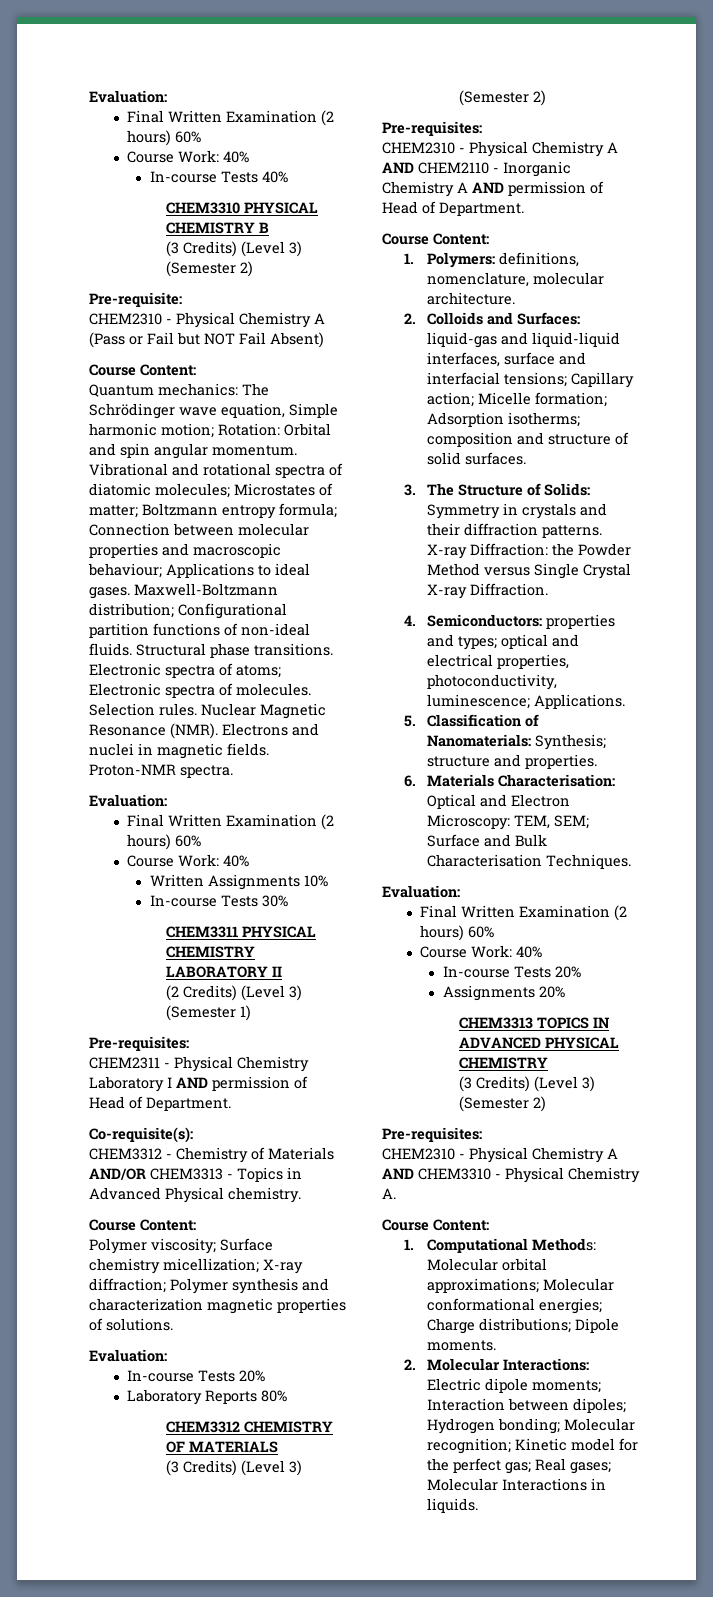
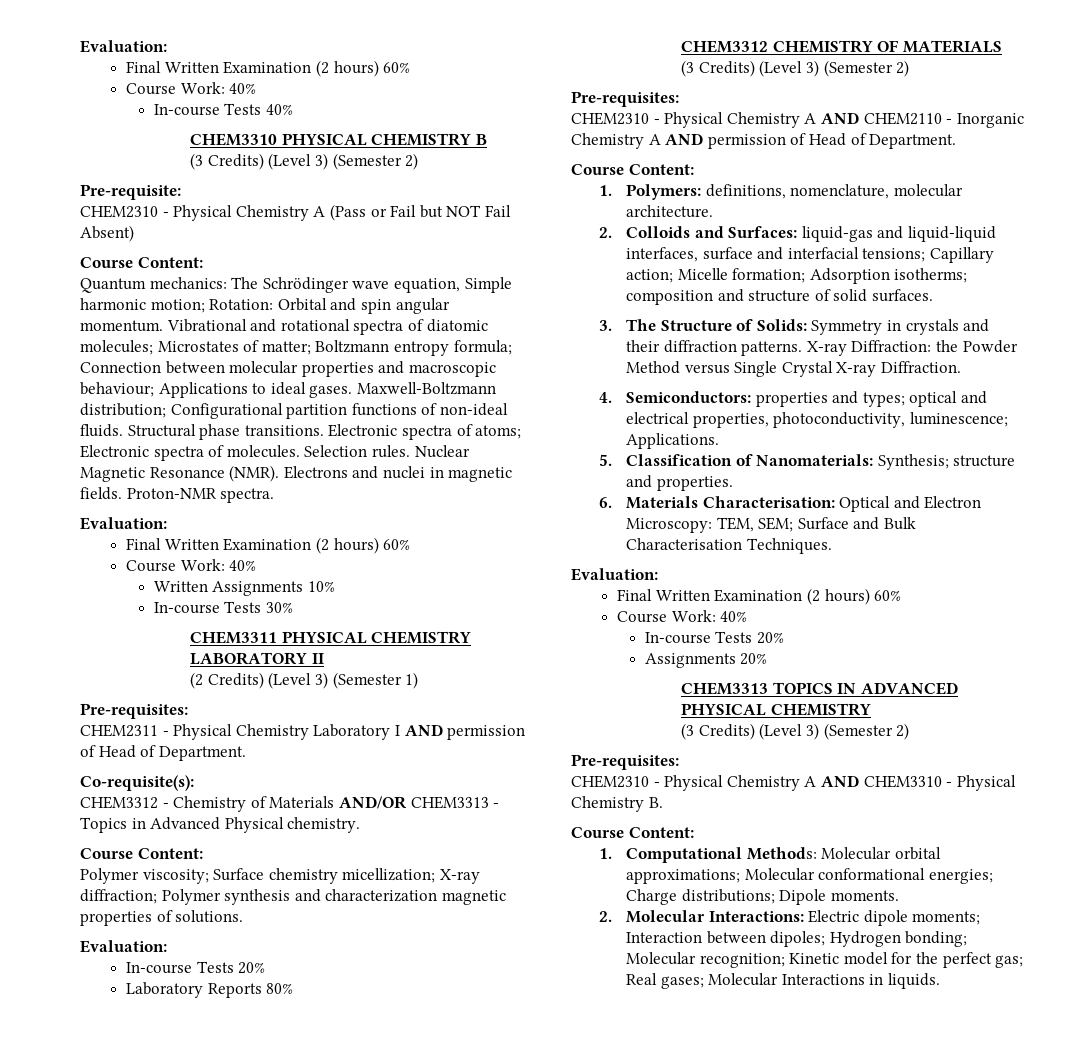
- CHEM2310 - Physical Chemistry A AND CHEM3310 - Physical Chemistry A.
+ CHEM2310 - Physical Chemistry A AND CHEM3310 - Physical Chemistry B.

